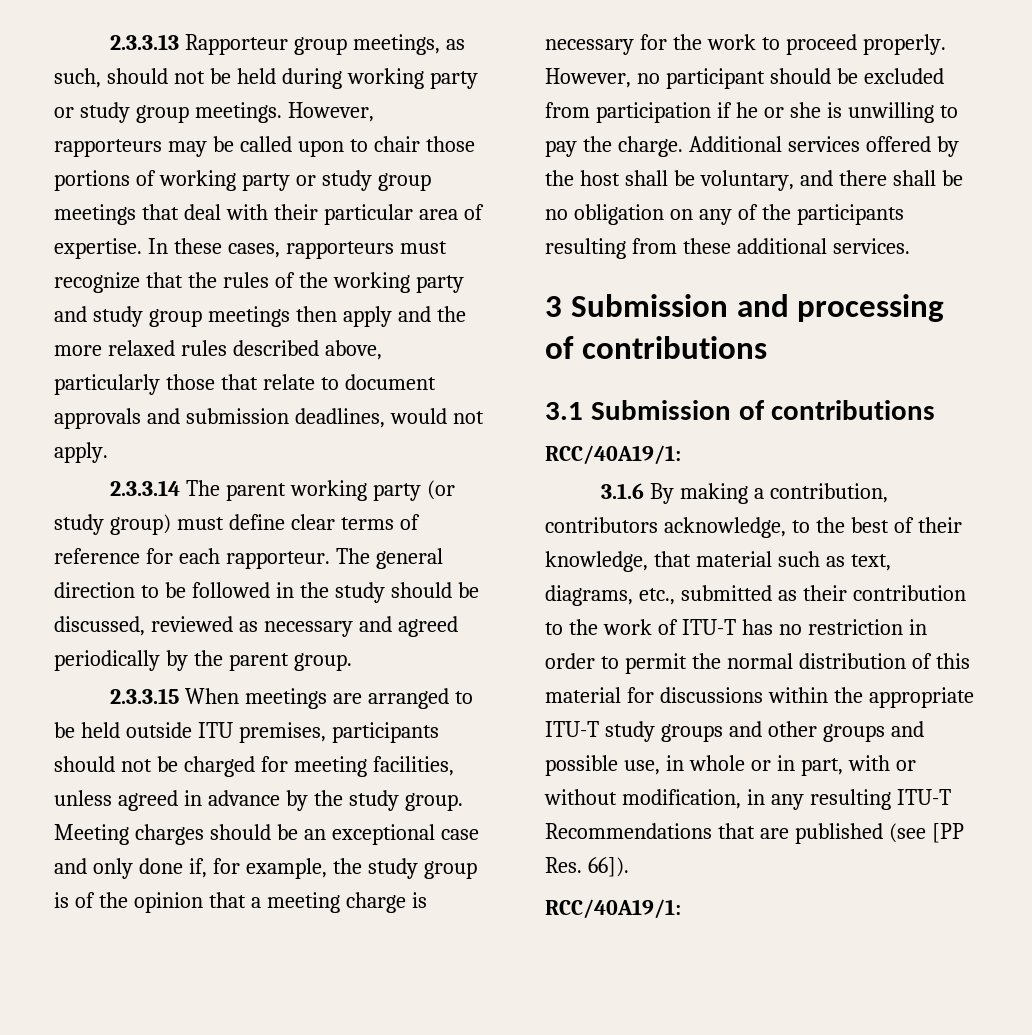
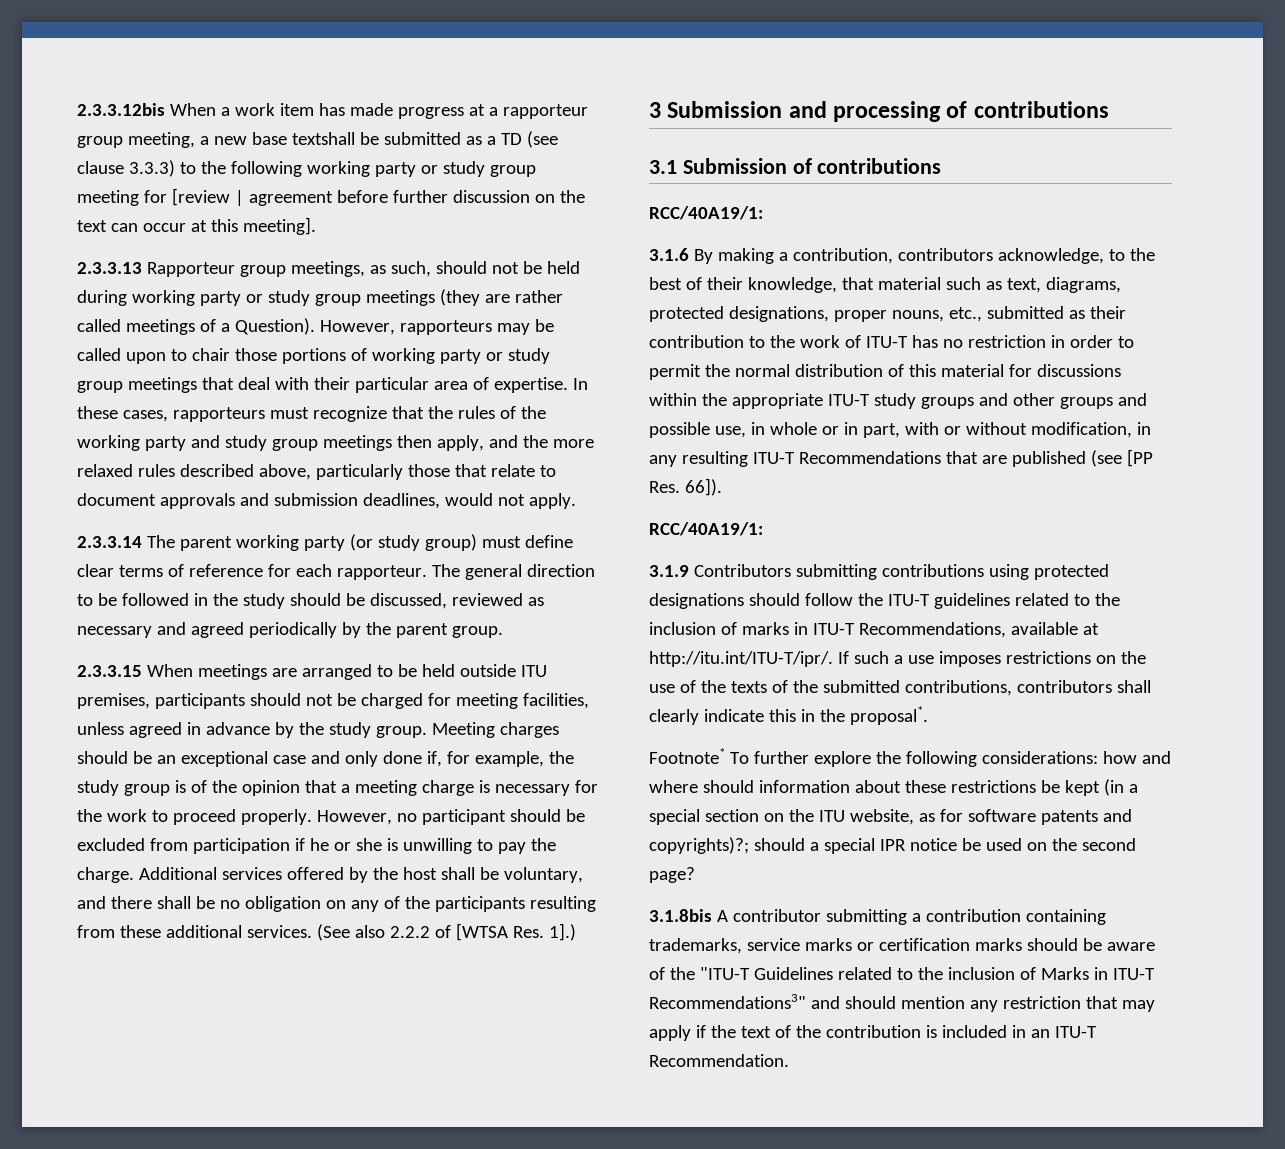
+ 2.3.3.12bis When a work item has made progress at a rapporteur group meeting, a new base textshall be submitted as a TD (see clause 3.3.3) to the following working party or study group meeting for [review | agreement before further discussion on the text can occur at this meeting].
- 2.3.3.13 Rapporteur group meetings, as such, should not be held during working party or study group meetings.
+ 2.3.3.13 Rapporteur group meetings, as such, should not be held during working party or study group meetings (they are rather called meetings of a Question).
- In these cases, rapporteurs must recognize that the rules of the working party and study group meetings then apply and the more relaxed rules described above, particularly those that relate to document approvals and submission deadlines, would not apply.
+ In these cases, rapporteurs must recognize that the rules of the working party and study group meetings then apply, and the more relaxed rules described above, particularly those that relate to document approvals and submission deadlines, would not apply.
+ (See also 2.2.2 of [WTSA Res. 1].)
- 3.1.6 By making a contribution, contributors acknowledge, to the best of their knowledge, that material such as text, diagrams, etc., submitted as their contribution to the work of ITU-T has no restriction in order to permit the normal distribution of this material for discussions within the appropriate ITU-T study groups and other groups and possible use, in whole or in part, with or without modification, in any resulting ITU-T Recommendations that are published (see [PP Res. 66]).
+ 3.1.6 By making a contribution, contributors acknowledge, to the best of their knowledge, that material such as text, diagrams, protected designations, proper nouns, etc., submitted as their contribution to the work of ITU-T has no restriction in order to permit the normal distribution of this material for discussions within the appropriate ITU-T study groups and other groups and possible use, in whole or in part, with or without modification, in any resulting ITU-T Recommendations that are published (see [PP Res. 66]).
+ 3.1.9 Contributors submitting contributions using protected designations should follow the ITU-T guidelines related to the inclusion of marks in ITU-T Recommendations, available at http://itu.int/ITU-T/ipr/. If such a use imposes restrictions on the use of the texts of the submitted contributions, contributors shall clearly indicate this in the proposal*.
+ Footnote* To further explore the following considerations: how and where should information about these restrictions be kept (in a special section on the ITU website, as for software patents and copyrights)?; should a special IPR notice be used on the second page?
+ 3.1.8bis A contributor submitting a contribution containing trademarks, service marks or certification marks should be aware of the "ITU-T Guidelines related to the inclusion of Marks in ITU-T Recommendations3" and should mention any restriction that may apply if the text of the contribution is included in an ITU-T Recommendation.

